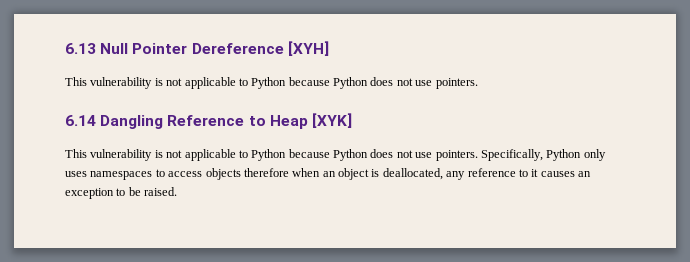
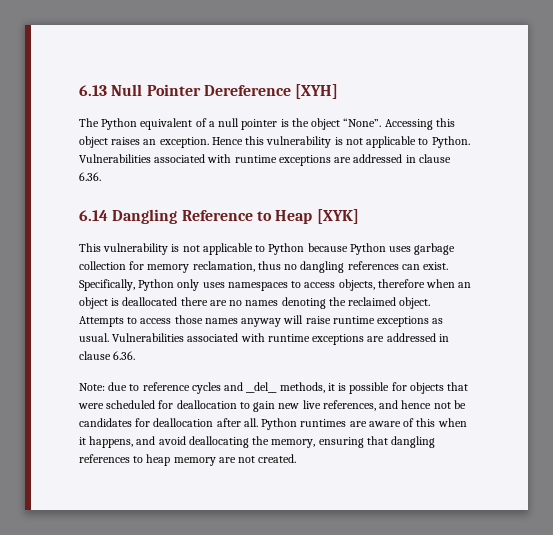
  6.13 Null Pointer Dereference [XYH]
- This vulnerability is not applicable to Python because Python does not use pointers.
+ The Python equivalent of a null pointer is the object “None”. Accessing this object raises an exception. Hence this vulnerability is not applicable to Python. Vulnerabilities associated with runtime exceptions are addressed in clause 6.36.
  6.14 Dangling Reference to Heap [XYK]
- This vulnerability is not applicable to Python because Python does not use pointers.
+ This vulnerability is not applicable to Python because Python uses garbage collection for memory reclamation, thus no dangling references can exist.
- Specifically, Python only uses namespaces to access objects therefore when an object is deallocated, any reference to it causes an exception to be raised.
+ Specifically, Python only uses namespaces to access objects, therefore when an object is deallocated there are no names denoting the reclaimed object. Attempts to access those names anyway will raise runtime exceptions as usual. Vulnerabilities associated with runtime exceptions are addressed in clause 6.36.
+ Note: due to reference cycles and __del__ methods, it is possible for objects that were scheduled for deallocation to gain new live references, and hence not be candidates for deallocation after all. Python runtimes are aware of this when it happens, and avoid deallocating the memory, ensuring that dangling references to heap memory are not created.

